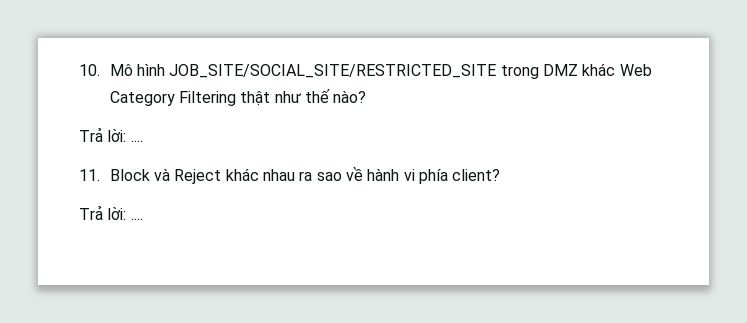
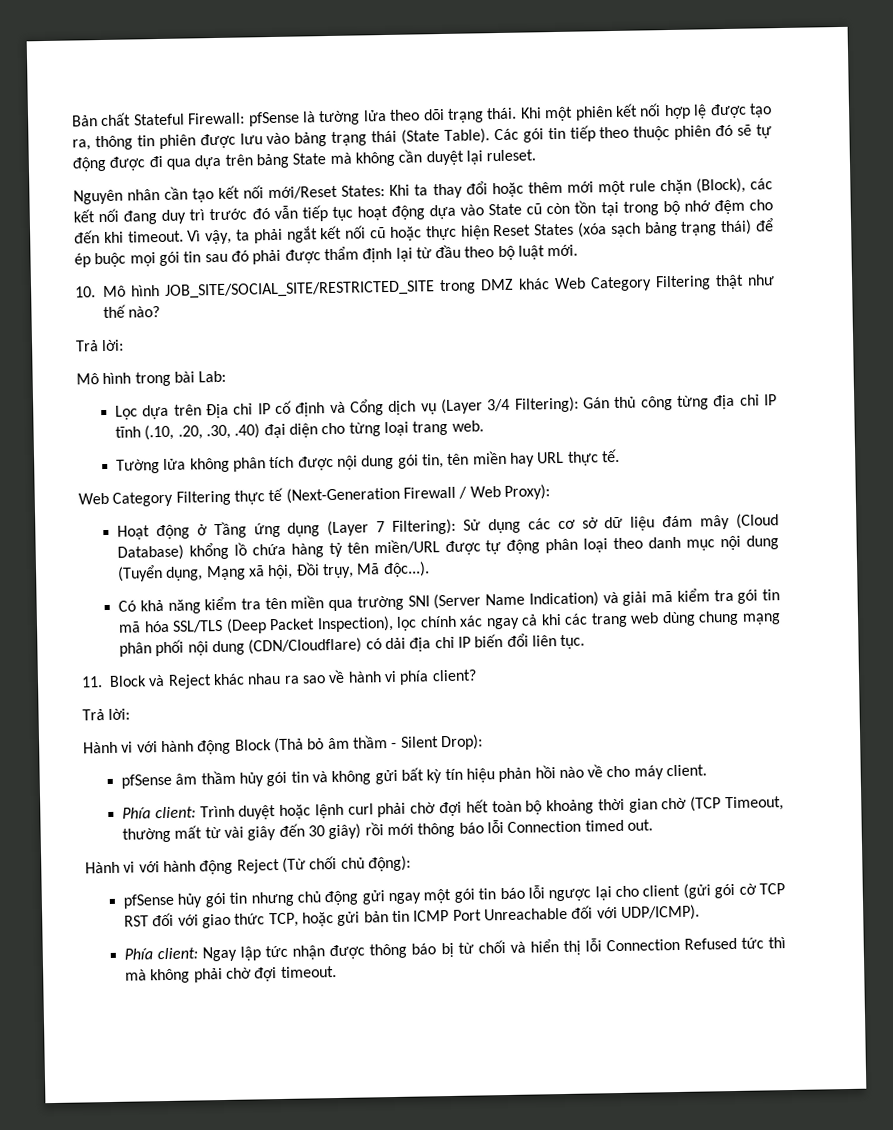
+ Bản chất Stateful Firewall: pfSense là tường lửa theo dõi trạng thái. Khi một phiên kết nối hợp lệ được tạo ra, thông tin phiên được lưu vào bảng trạng thái (State Table). Các gói tin tiếp theo thuộc phiên đó sẽ tự động được đi qua dựa trên bảng State mà không cần duyệt lại ruleset.
+ Nguyên nhân cần tạo kết nối mới/Reset States: Khi ta thay đổi hoặc thêm mới một rule chặn (Block), các kết nối đang duy trì trước đó vẫn tiếp tục hoạt động dựa vào State cũ còn tồn tại trong bộ nhớ đệm cho đến khi timeout. Vì vậy, ta phải ngắt kết nối cũ hoặc thực hiện Reset States (xóa sạch bảng trạng thái) để ép buộc mọi gói tin sau đó phải được thẩm định lại từ đầu theo bộ luật mới.
  10. Mô hình JOB_SITE/SOCIAL_SITE/RESTRICTED_SITE trong DMZ khác Web Category Filtering thật như thế nào?
- Trả lời: ....
+ Trả lời:
+ Mô hình trong bài Lab:
+ Lọc dựa trên Địa chỉ IP cố định và Cổng dịch vụ (Layer 3/4 Filtering): Gán thủ công từng địa chỉ IP tĩnh (.10, .20, .30, .40) đại diện cho từng loại trang web.
+ Tường lửa không phân tích được nội dung gói tin, tên miền hay URL thực tế.
+ Web Category Filtering thực tế (Next-Generation Firewall / Web Proxy):
+ Hoạt động ở Tầng ứng dụng (Layer 7 Filtering): Sử dụng các cơ sở dữ liệu đám mây (Cloud Database) khổng lồ chứa hàng tỷ tên miền/URL được tự động phân loại theo danh mục nội dung (Tuyển dụng, Mạng xã hội, Đồi trụy, Mã độc...).
+ Có khả năng kiểm tra tên miền qua trường SNI (Server Name Indication) và giải mã kiểm tra gói tin mã hóa SSL/TLS (Deep Packet Inspection), lọc chính xác ngay cả khi các trang web dùng chung mạng phân phối nội dung (CDN/Cloudflare) có dải địa chỉ IP biến đổi liên tục.
  11. Block và Reject khác nhau ra sao về hành vi phía client?
- Trả lời: ....
+ Trả lời:
+ Hành vi với hành động Block (Thả bỏ âm thầm - Silent Drop):
+ pfSense âm thầm hủy gói tin và không gửi bất kỳ tín hiệu phản hồi nào về cho máy client.
+ Phía client: Trình duyệt hoặc lệnh curl phải chờ đợi hết toàn bộ khoảng thời gian chờ (TCP Timeout, thường mất từ vài giây đến 30 giây) rồi mới thông báo lỗi Connection timed out.
+ Hành vi với hành động Reject (Từ chối chủ động):
+ pfSense hủy gói tin nhưng chủ động gửi ngay một gói tin báo lỗi ngược lại cho client (gửi gói cờ TCP RST đối với giao thức TCP, hoặc gửi bản tin ICMP Port Unreachable đối với UDP/ICMP).
+ Phía client: Ngay lập tức nhận được thông báo bị từ chối và hiển thị lỗi Connection Refused tức thì mà không phải chờ đợi timeout.

